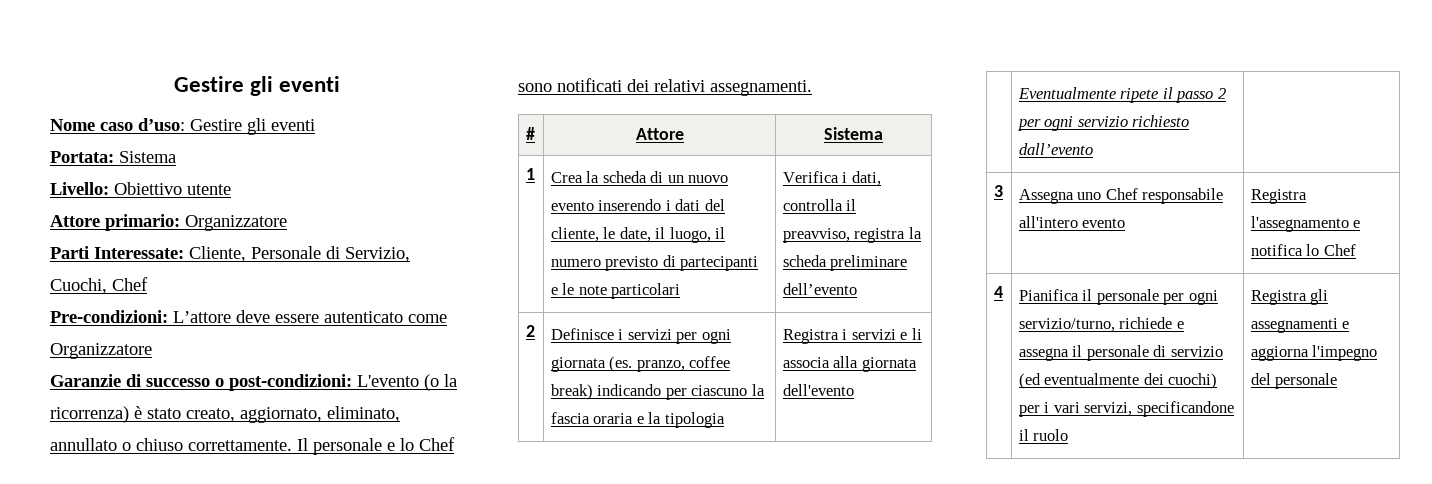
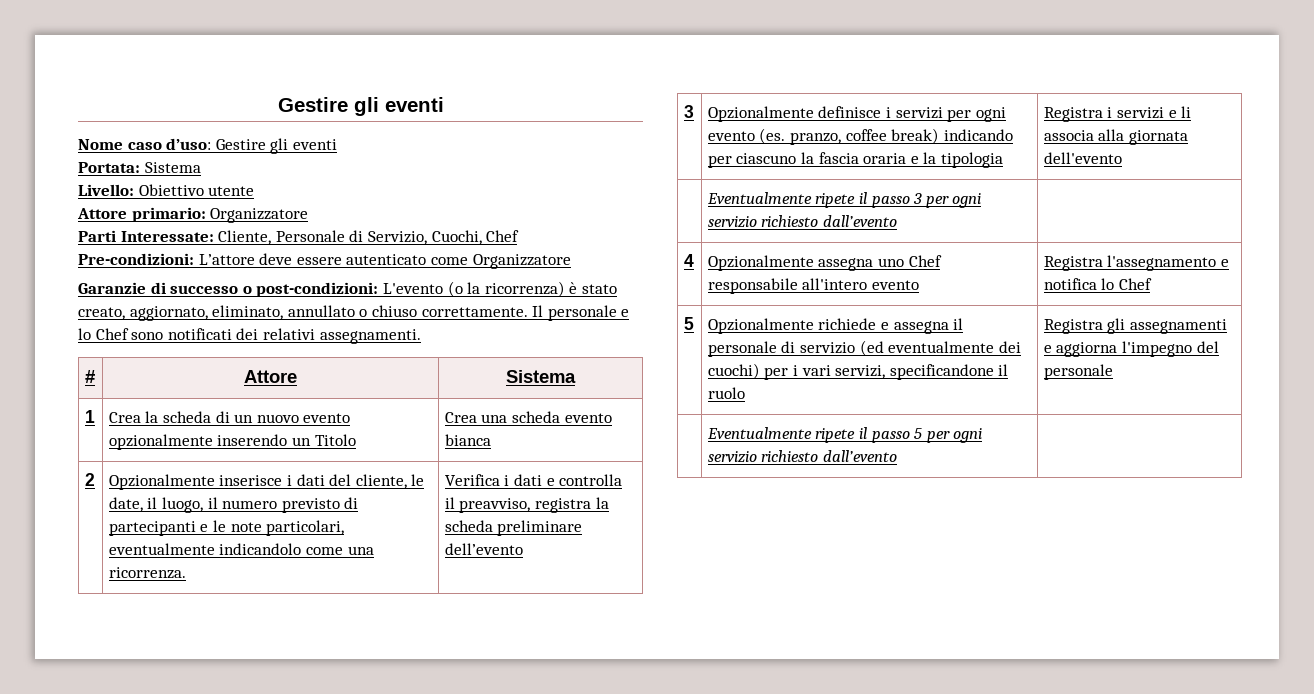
- 1 | Crea la scheda di un nuovo evento inserendo i dati del cliente, le date, il luogo, il numero previsto di partecipanti e le note particolari | Verifica i dati, controlla il preavviso, registra la scheda preliminare dell’evento
+ 1 | Crea la scheda di un nuovo evento opzionalmente inserendo un Titolo | Crea una scheda evento bianca
+ 2 | Opzionalmente inserisce i dati del cliente, le date, il luogo, il numero previsto di partecipanti e le note particolari, eventualmente indicandolo come una ricorrenza. | Verifica i dati e controlla il preavviso, registra la scheda preliminare dell’evento
- 2 | Definisce i servizi per ogni giornata (es. pranzo, coffee break) indicando per ciascuno la fascia oraria e la tipologia | Registra i servizi e li associa alla giornata dell'evento
+ 3 | Opzionalmente definisce i servizi per ogni evento (es. pranzo, coffee break) indicando per ciascuno la fascia oraria e la tipologia | Registra i servizi e li associa alla giornata dell'evento
- | Eventualmente ripete il passo 2 per ogni servizio richiesto dall’evento |
+ | Eventualmente ripete il passo 3 per ogni servizio richiesto dall’evento |
- 3 | Assegna uno Chef responsabile all'intero evento | Registra l'assegnamento e notifica lo Chef
+ 4 | Opzionalmente assegna uno Chef responsabile all'intero evento | Registra l'assegnamento e notifica lo Chef
- 4 | Pianifica il personale per ogni servizio/turno, richiede e assegna il personale di servizio (ed eventualmente dei cuochi) per i vari servizi, specificandone il ruolo | Registra gli assegnamenti e aggiorna l'impegno del personale
+ 5 | Opzionalmente richiede e assegna il personale di servizio (ed eventualmente dei cuochi) per i vari servizi, specificandone il ruolo | Registra gli assegnamenti e aggiorna l'impegno del personale
+ | Eventualmente ripete il passo 5 per ogni servizio richiesto dall’evento |

